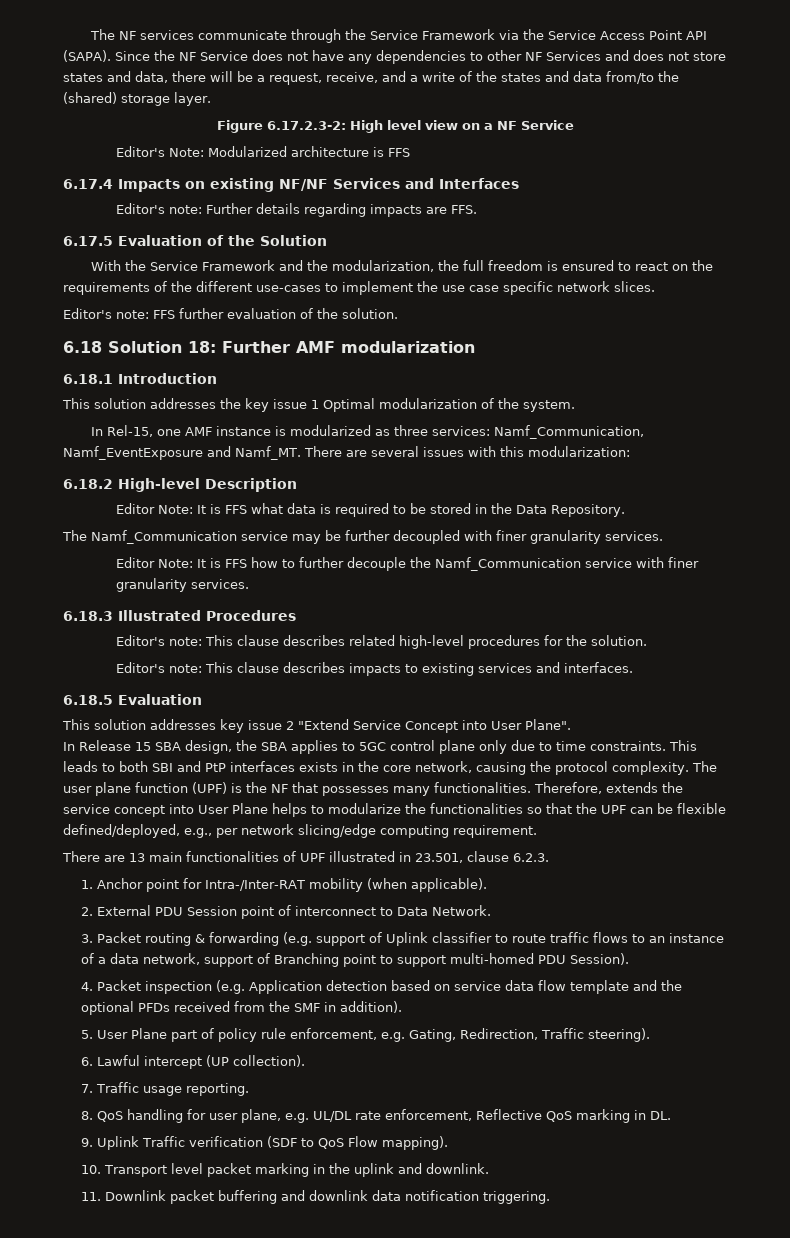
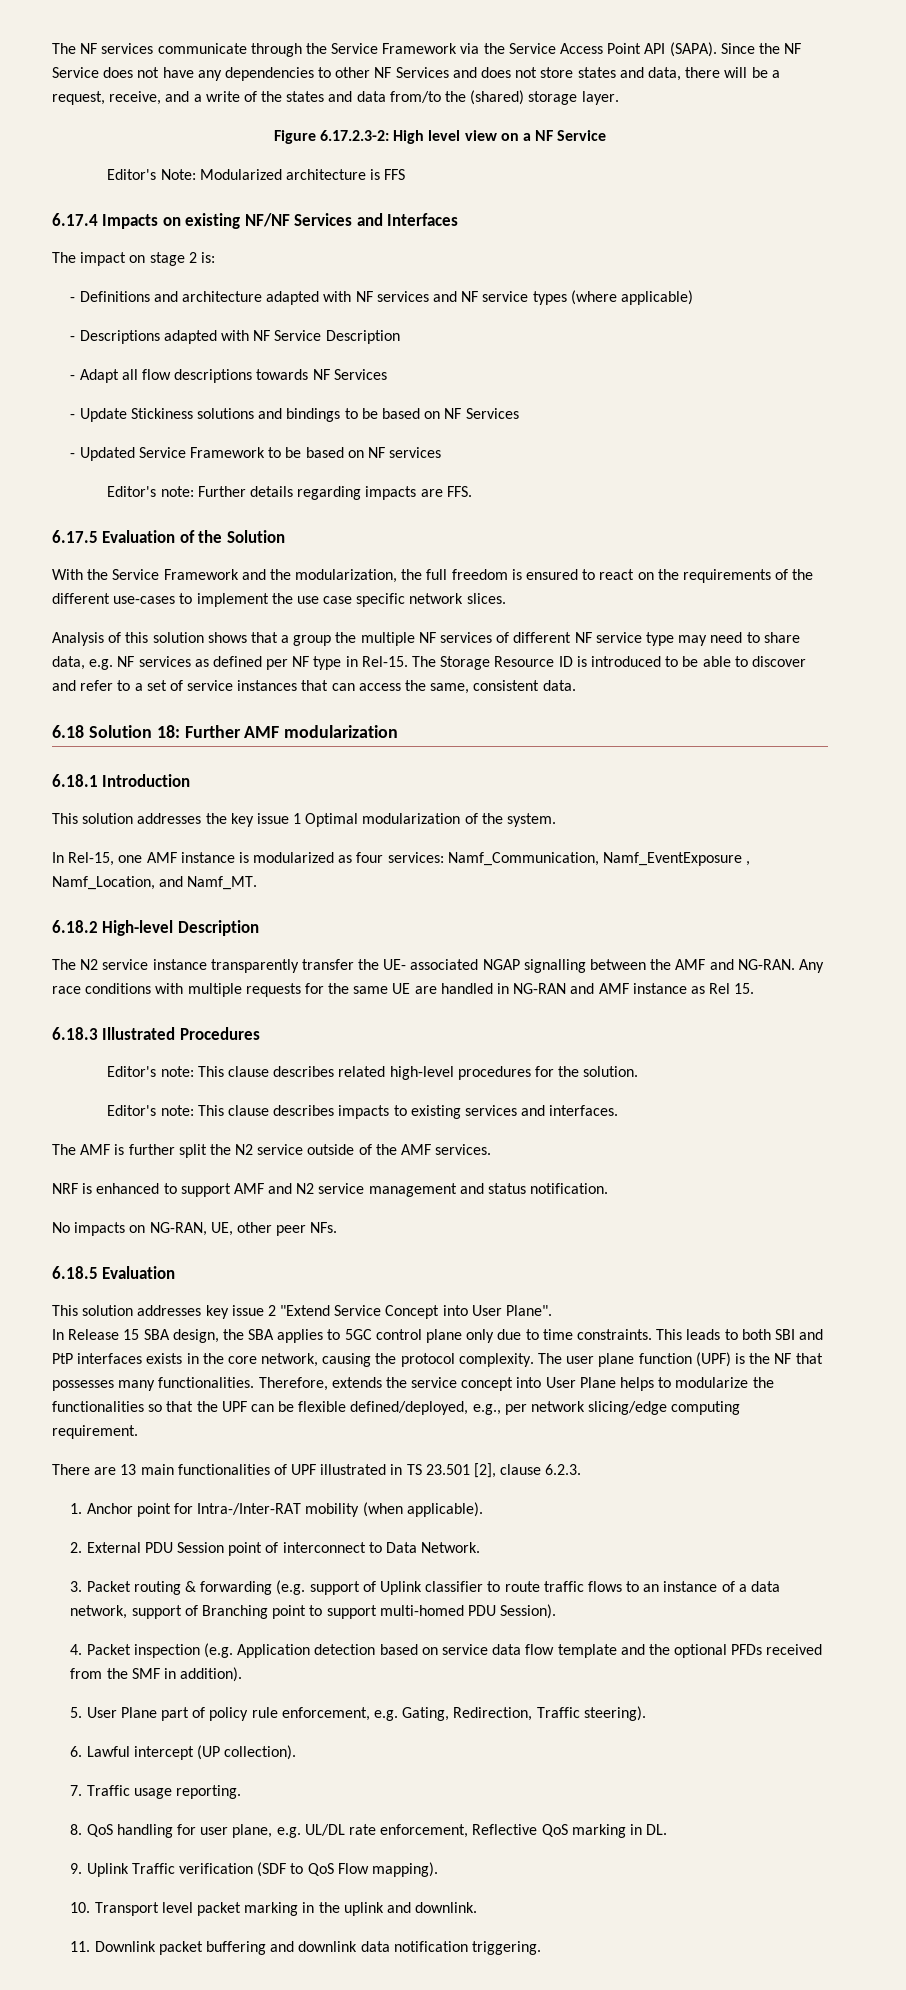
+ The impact on stage 2 is:
+ - Definitions and architecture adapted with NF services and NF service types (where applicable)
+ - Descriptions adapted with NF Service Description
+ - Adapt all flow descriptions towards NF Services
+ - Update Stickiness solutions and bindings to be based on NF Services
+ - Updated Service Framework to be based on NF services
- Editor's note: FFS further evaluation of the solution.
+ Analysis of this solution shows that a group the multiple NF services of different NF service type may need to share data, e.g. NF services as defined per NF type in Rel-15. The Storage Resource ID is introduced to be able to discover and refer to a set of service instances that can access the same, consistent data.
- In Rel-15, one AMF instance is modularized as three services: Namf_Communication, Namf_EventExposure and Namf_MT. There are several issues with this modularization:
+ In Rel-15, one AMF instance is modularized as four services: Namf_Communication, Namf_EventExposure , Namf_Location, and Namf_MT.
  6.18.2 High-level Description
- Editor Note: It is FFS what data is required to be stored in the Data Repository.
- The Namf_Communication service may be further decoupled with finer granularity services.
- Editor Note: It is FFS how to further decouple the Namf_Communication service with finer granularity services.
+ The N2 service instance transparently transfer the UE- associated NGAP signalling between the AMF and NG-RAN. Any race conditions with multiple requests for the same UE are handled in NG-RAN and AMF instance as Rel 15.
+ The AMF is further split the N2 service outside of the AMF services.
+ NRF is enhanced to support AMF and N2 service management and status notification.
+ No impacts on NG-RAN, UE, other peer NFs.
- There are 13 main functionalities of UPF illustrated in 23.501, clause 6.2.3.
+ There are 13 main functionalities of UPF illustrated in TS 23.501 [2], clause 6.2.3.

